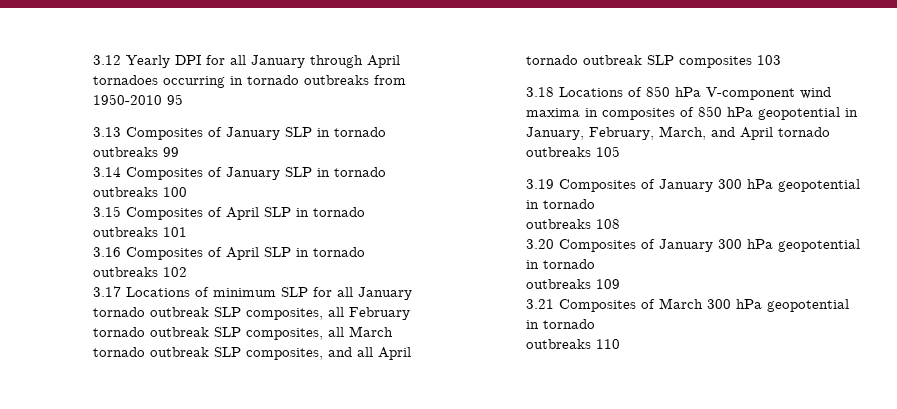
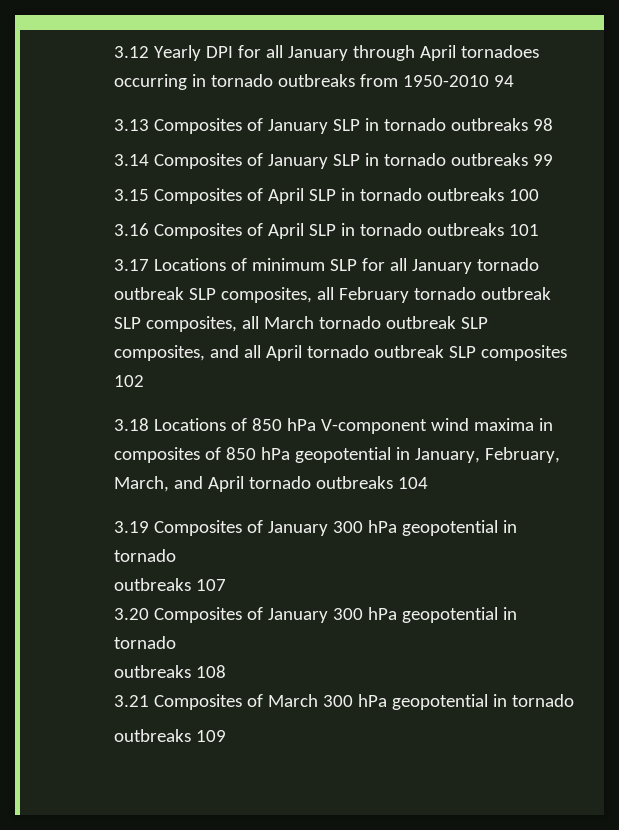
- 3.12 Yearly DPI for all January through April tornadoes occurring in tornado outbreaks from 1950-2010 95
+ 3.12 Yearly DPI for all January through April tornadoes occurring in tornado outbreaks from 1950-2010 94
- 3.13 Composites of January SLP in tornado outbreaks 99
+ 3.13 Composites of January SLP in tornado outbreaks 98
- 3.14 Composites of January SLP in tornado outbreaks 100
+ 3.14 Composites of January SLP in tornado outbreaks 99
- 3.15 Composites of April SLP in tornado outbreaks 101
+ 3.15 Composites of April SLP in tornado outbreaks 100
- 3.16 Composites of April SLP in tornado outbreaks 102
+ 3.16 Composites of April SLP in tornado outbreaks 101
- 3.17 Locations of minimum SLP for all January tornado outbreak SLP composites, all February tornado outbreak SLP composites, all March tornado outbreak SLP composites, and all April tornado outbreak SLP composites 103
+ 3.17 Locations of minimum SLP for all January tornado outbreak SLP composites, all February tornado outbreak SLP composites, all March tornado outbreak SLP composites, and all April tornado outbreak SLP composites 102
- 3.18 Locations of 850 hPa V-component wind maxima in composites of 850 hPa geopotential in January, February, March, and April tornado outbreaks 105
+ 3.18 Locations of 850 hPa V-component wind maxima in composites of 850 hPa geopotential in January, February, March, and April tornado outbreaks 104
- outbreaks 108
+ outbreaks 107
- outbreaks 109
+ outbreaks 108
- outbreaks 110
+ outbreaks 109

